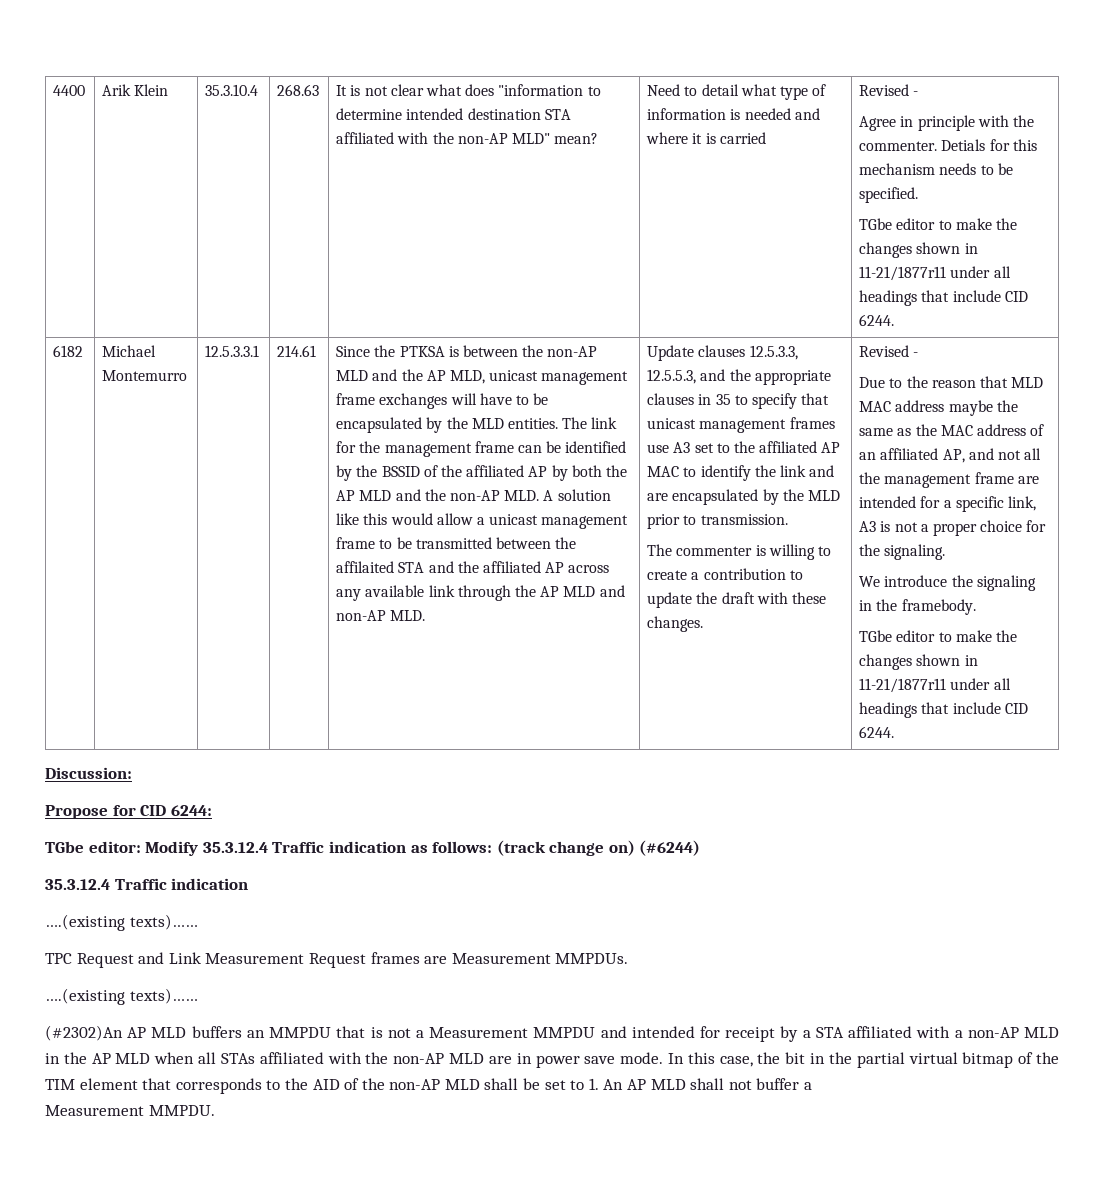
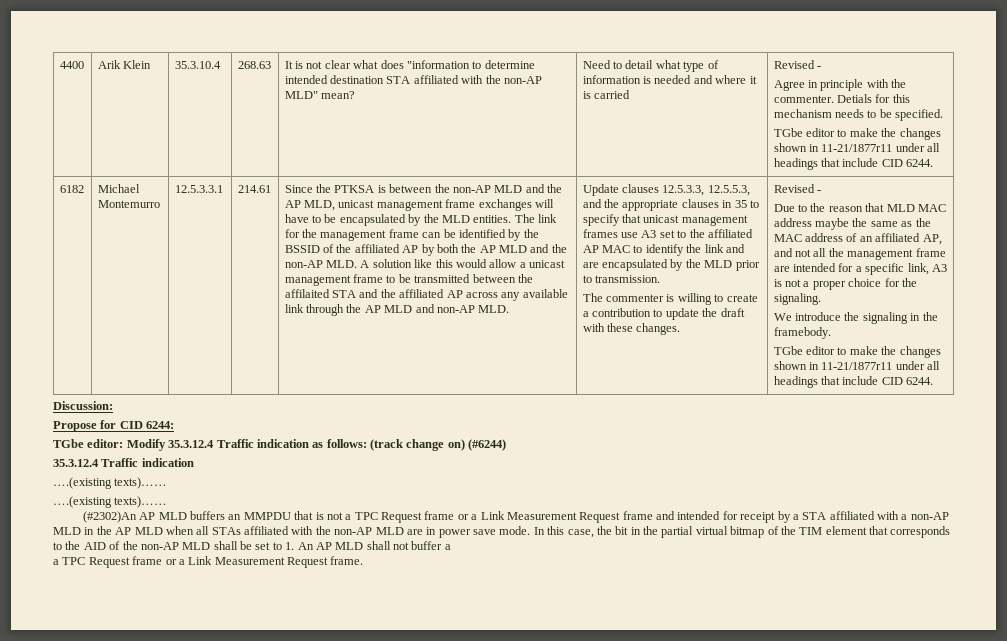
- TPC Request and Link Measurement Request frames are Measurement MMPDUs.
- (#2302)An AP MLD buffers an MMPDU that is not a Measurement MMPDU and intended for receipt by a STA affiliated with a non-AP MLD in the AP MLD when all STAs affiliated with the non-AP MLD are in power save mode.
+ (#2302)An AP MLD buffers an MMPDU that is not a TPC Request frame or a Link Measurement Request frame and intended for receipt by a STA affiliated with a non-AP MLD in the AP MLD when all STAs affiliated with the non-AP MLD are in power save mode.
- Measurement MMPDU.
+ a TPC Request frame or a Link Measurement Request frame.

